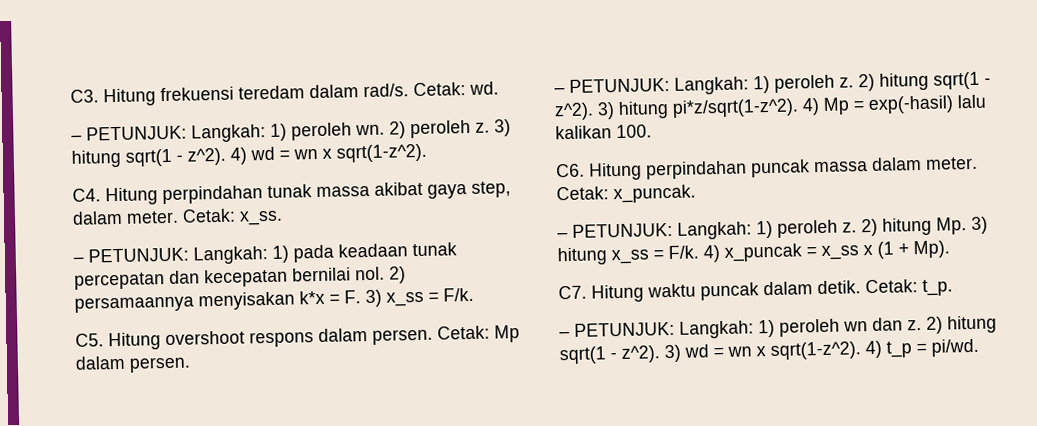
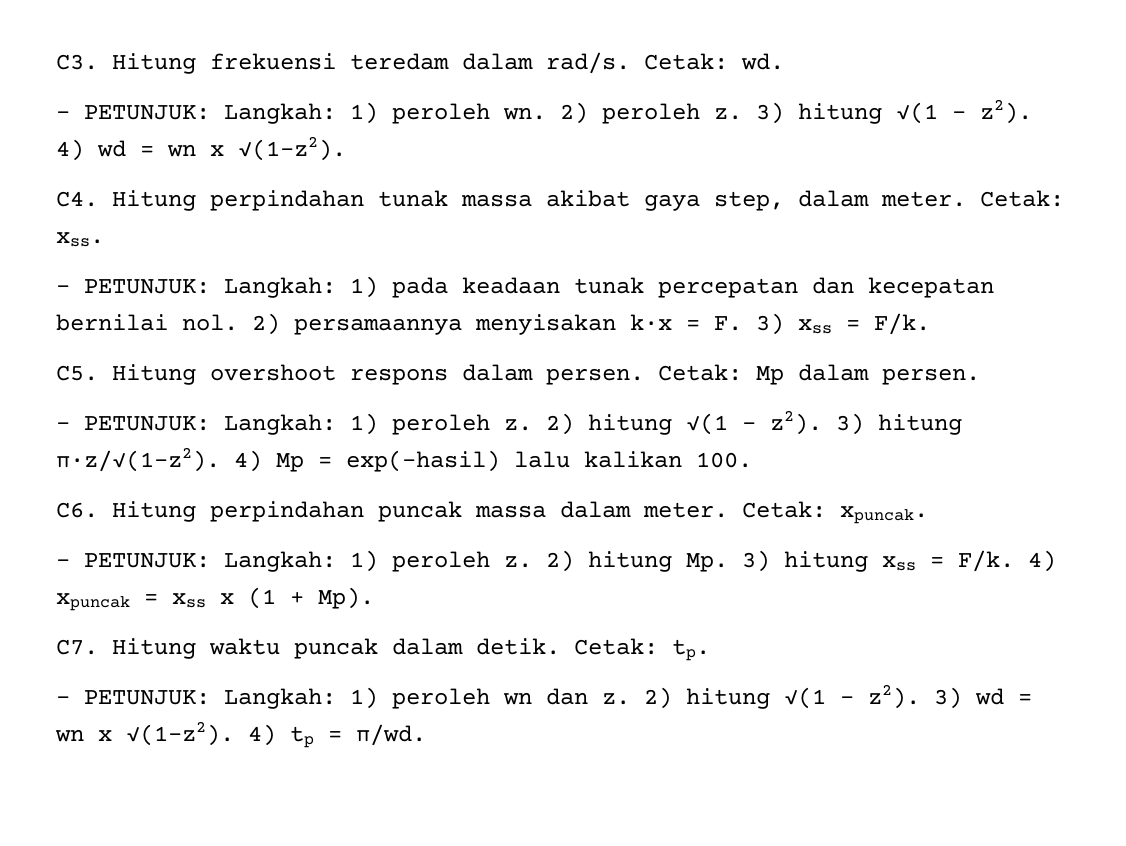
- 3) hitung sqrt(1 - z^2).
+ 3) hitung √(1 - z2).
- 4) wd = wn x sqrt(1-z^2).
+ 4) wd = wn x √(1-z2).
- Cetak: x_ss.
+ Cetak: xss.
- 2) persamaannya menyisakan k*x = F. 3) x_ss = F/k.
+ 2) persamaannya menyisakan k·x = F. 3) xss = F/k.
- 2) hitung sqrt(1 - z^2). 3) hitung pi*z/sqrt(1-z^2).
+ 2) hitung √(1 - z2). 3) hitung π·z/√(1-z2).
- Cetak: x_puncak.
+ Cetak: xpuncak.
- 2) hitung Mp. 3) hitung x_ss = F/k. 4) x_puncak = x_ss x (1 + Mp).
+ 2) hitung Mp. 3) hitung xss = F/k. 4) xpuncak = xss x (1 + Mp).
- Cetak: t_p.
+ Cetak: tp.
- – PETUNJUK: Langkah: 1) peroleh wn dan z. 2) hitung sqrt(1 - z^2).
+ – PETUNJUK: Langkah: 1) peroleh wn dan z. 2) hitung √(1 - z2).
- 3) wd = wn x sqrt(1-z^2). 4) t_p = pi/wd.
+ 3) wd = wn x √(1-z2). 4) tp = π/wd.

